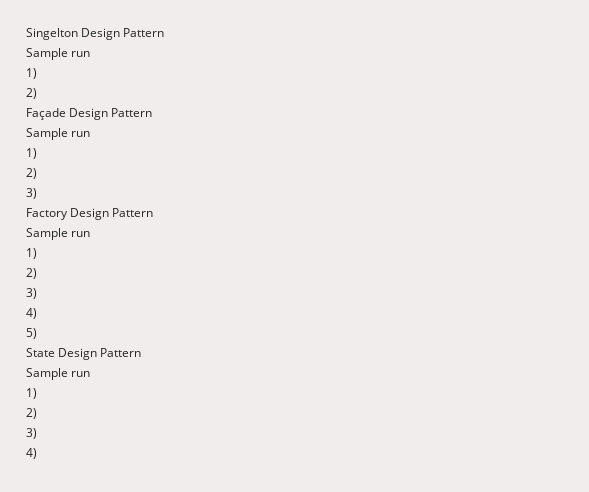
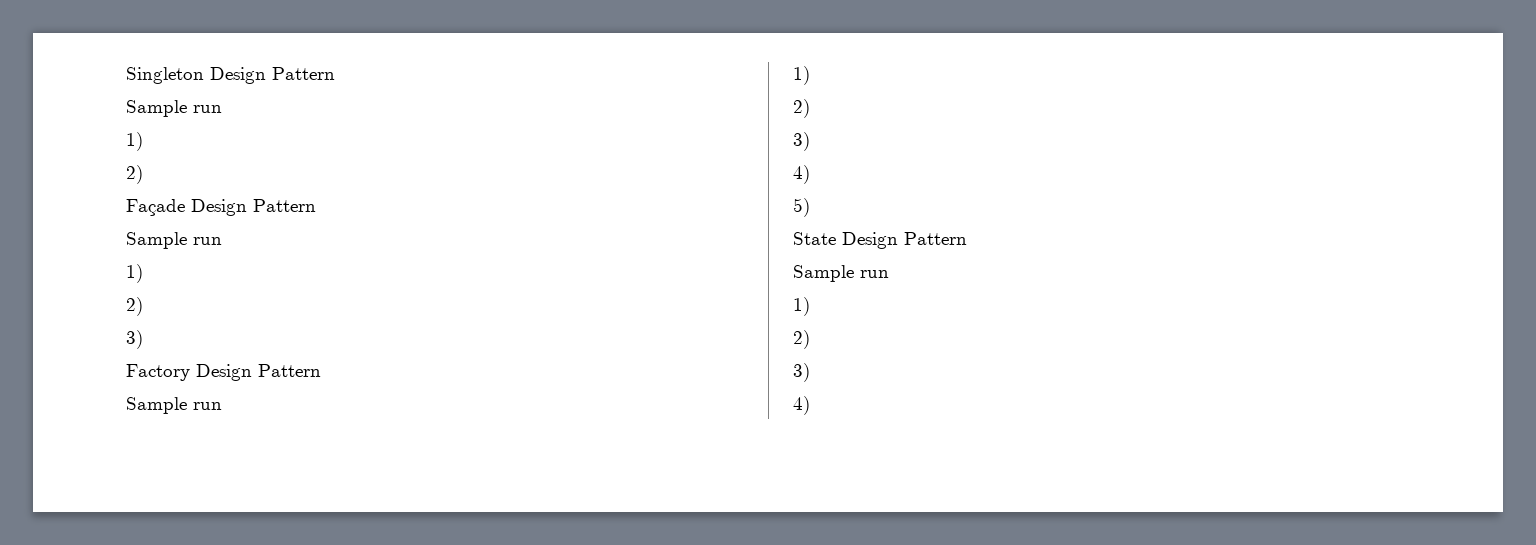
- Singelton Design Pattern
+ Singleton Design Pattern

